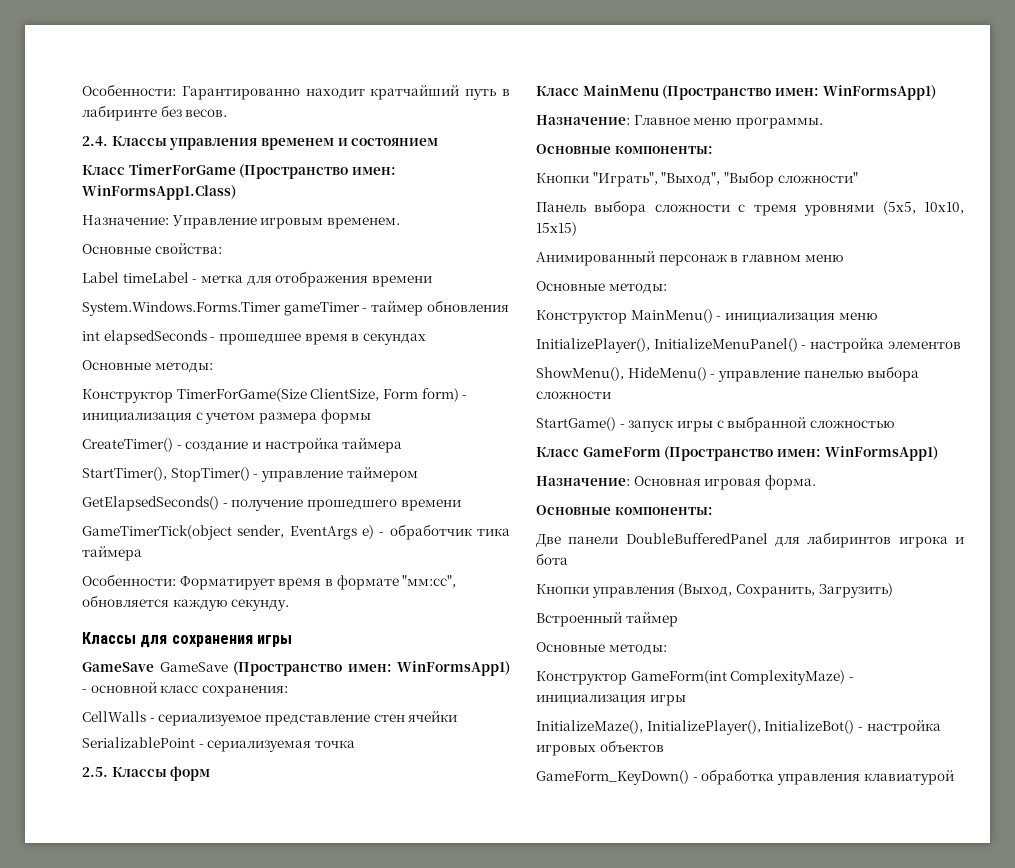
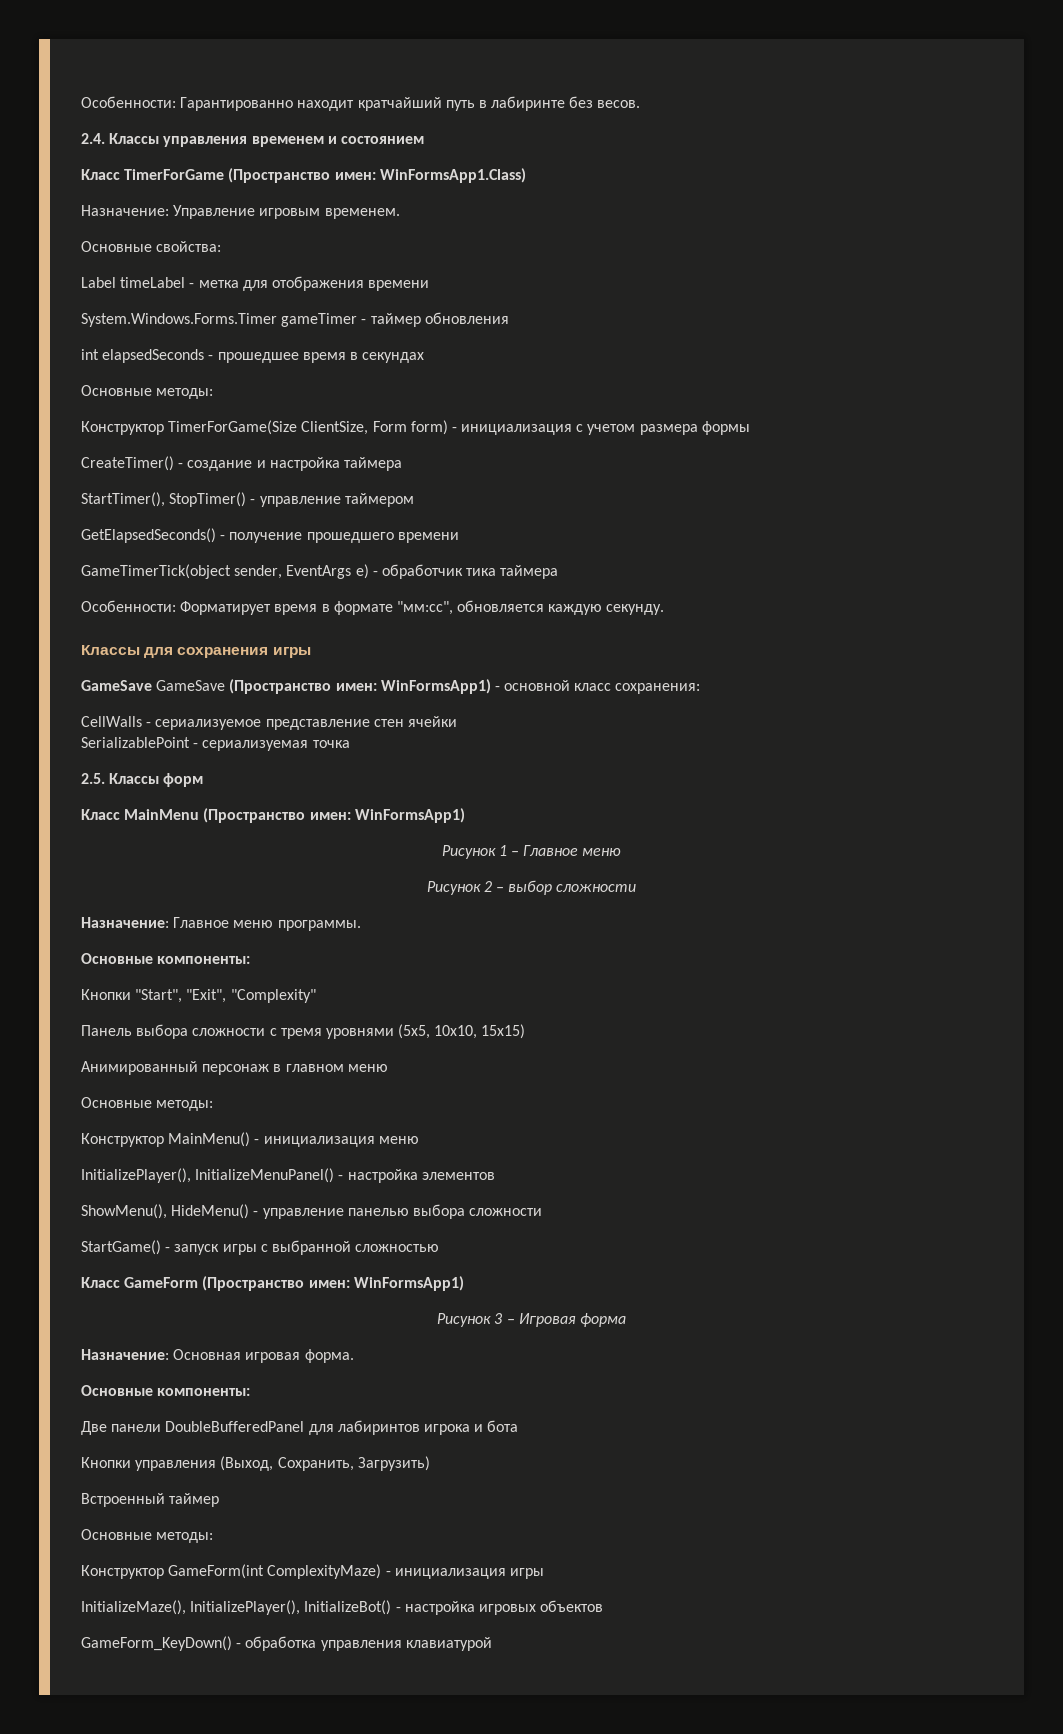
+ Рисунок 1 – Главное меню
+ Рисунок 2 – выбор сложности
- Кнопки "Играть", "Выход", "Выбор сложности"
+ Кнопки "Start", "Exit", "Complexity"
+ Рисунок 3 – Игровая форма

